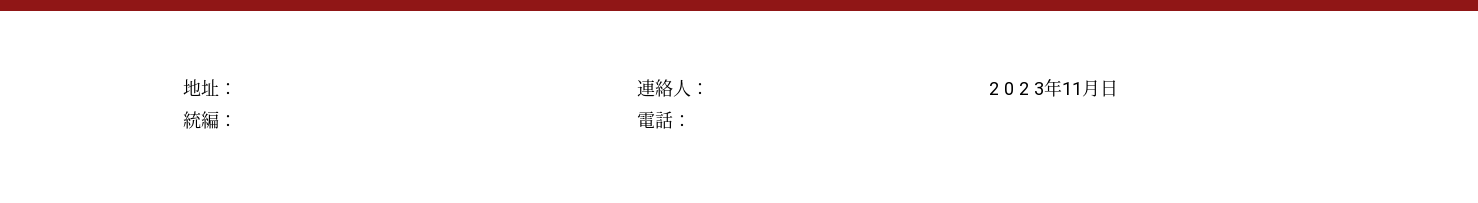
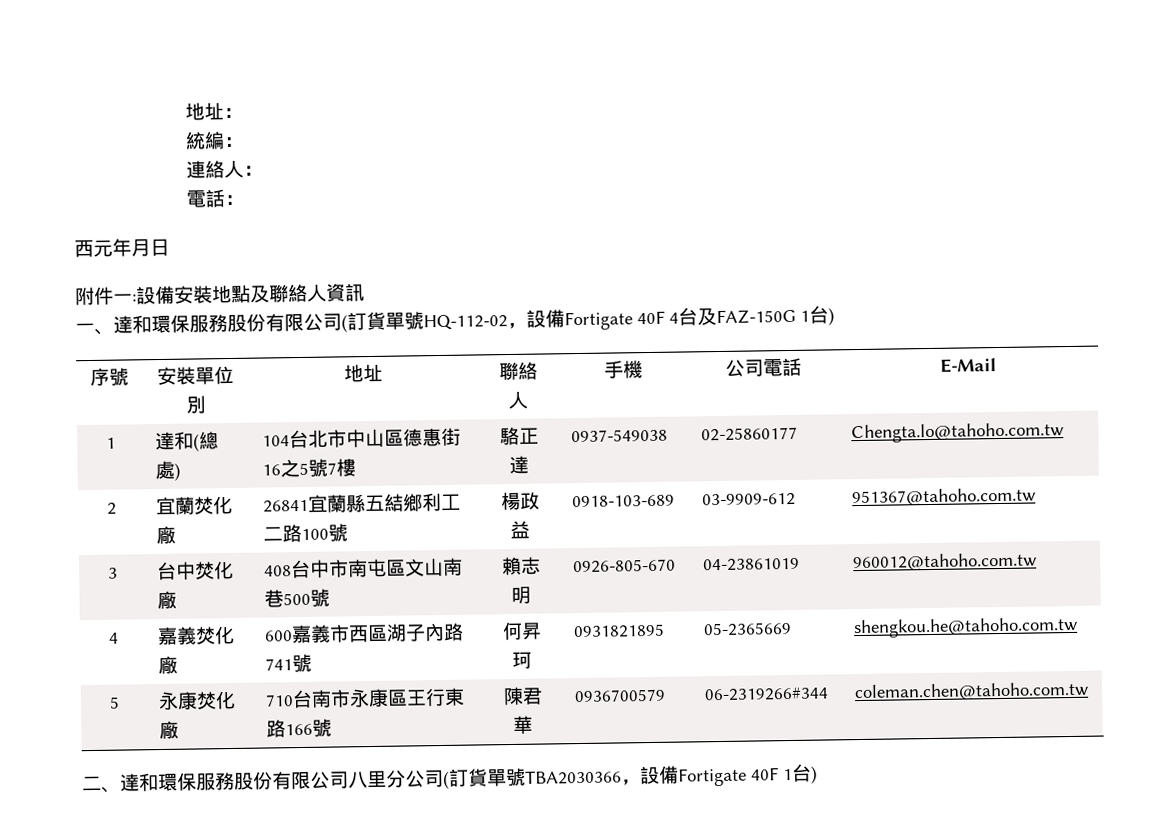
- 2 0 2 3年11月日
+ 西元年月日
+ 附件一:設備安裝地點及聯絡人資訊
+ 一、達和環保服務股份有限公司(訂貨單號HQ-112-02，設備Fortigate 40F 4台及FAZ-150G 1台)
+ 序號 | 安裝單位別 | 地址 | 聯絡人 | 手機 | 公司電話 | E-Mail
+ 1 | 達和(總處) | 104台北市中山區德惠街16之5號7樓 | 駱正達 | 0937-549038 | 02-25860177 | Chengta.lo@tahoho.com.tw
+ 2 | 宜蘭焚化廠 | 26841宜蘭縣五結鄉利工二路100號 | 楊政益 | 0918-103-689 | 03-9909-612 | 951367@tahoho.com.tw
+ 3 | 台中焚化廠 | 408台中市南屯區文山南巷500號 | 賴志明 | 0926-805-670 | 04-23861019 | 960012@tahoho.com.tw
+ 4 | 嘉義焚化廠 | 600嘉義市西區湖子內路741號 | 何昇珂 | 0931821895 | 05-2365669 | shengkou.he@tahoho.com.tw
+ 5 | 永康焚化廠 | 710台南市永康區王行東路166號 | 陳君華 | 0936700579 | 06-2319266#344 | coleman.chen@tahoho.com.tw
+ 二、達和環保服務股份有限公司八里分公司(訂貨單號TBA2030366，設備Fortigate 40F 1台)

